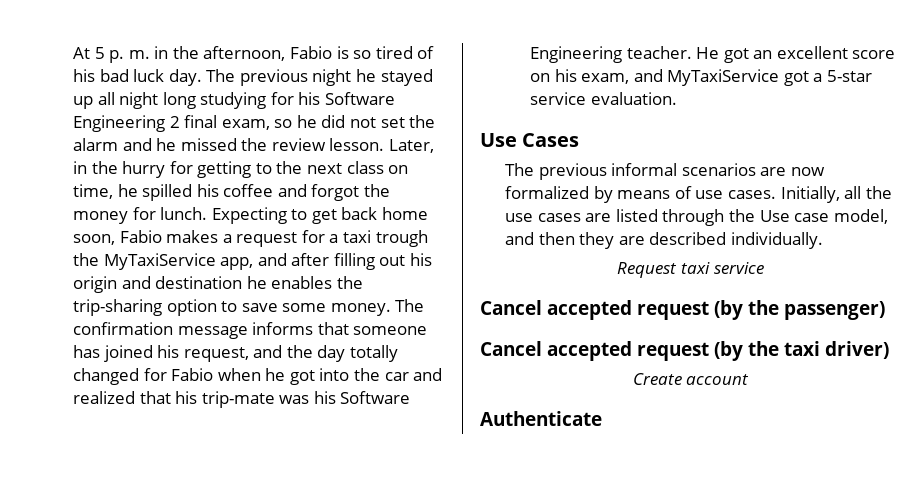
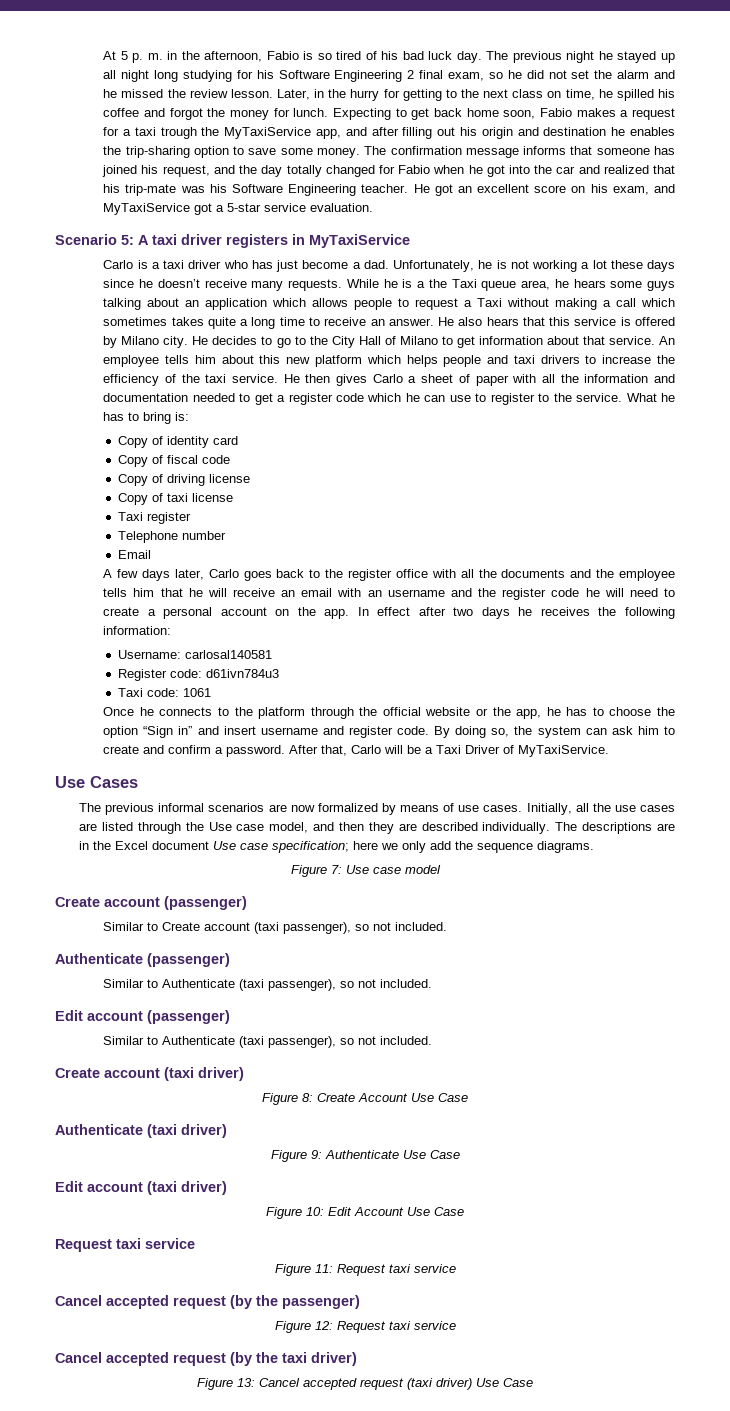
+ Scenario 5: A taxi driver registers in MyTaxiService
+ Carlo is a taxi driver who has just become a dad. Unfortunately, he is not working a lot these days since he doesn’t receive many requests. While he is a the Taxi queue area, he hears some guys talking about an application which allows people to request a Taxi without making a call which sometimes takes quite a long time to receive an answer. He also hears that this service is offered by Milano city. He decides to go to the City Hall of Milano to get information about that service. An employee tells him about this new platform which helps people and taxi drivers to increase the efficiency of the taxi service. He then gives Carlo a sheet of paper with all the information and documentation needed to get a register code which he can use to register to the service. What he has to bring is:
+ Copy of identity card
+ Copy of fiscal code
+ Copy of driving license
+ Copy of taxi license
+ Taxi register
+ Telephone number
+ Email
+ A few days later, Carlo goes back to the register office with all the documents and the employee tells him that he will receive an email with an username and the register code he will need to create a personal account on the app. In effect after two days he receives the following information:
+ Username: carlosal140581
+ Register code: d61ivn784u3
+ Taxi code: 1061
+ Once he connects to the platform through the official website or the app, he has to choose the option “Sign in” and insert username and register code. By doing so, the system can ask him to create and confirm a password. After that, Carlo will be a Taxi Driver of MyTaxiService.
- Initially, all the use cases are listed through the Use case model, and then they are described individually.
+ Initially, all the use cases are listed through the Use case model, and then they are described individually. The descriptions are in the Excel document Use case specification; here we only add the sequence diagrams.
+ Figure 7: Use case model
+ Create account (passenger)
+ Similar to Create account (taxi passenger), so not included.
+ Authenticate (passenger)
+ Similar to Authenticate (taxi passenger), so not included.
+ Edit account (passenger)
+ Similar to Authenticate (taxi passenger), so not included.
+ Create account (taxi driver)
+ Figure 8: Create Account Use Case
+ Authenticate (taxi driver)
+ Figure 9: Authenticate Use Case
+ Edit account (taxi driver)
+ Figure 10: Edit Account Use Case
  Request taxi service
+ Figure 11: Request taxi service
+ Figure 12: Request taxi service
- Create account
- Authenticate
+ Figure 13: Cancel accepted request (taxi driver) Use Case

